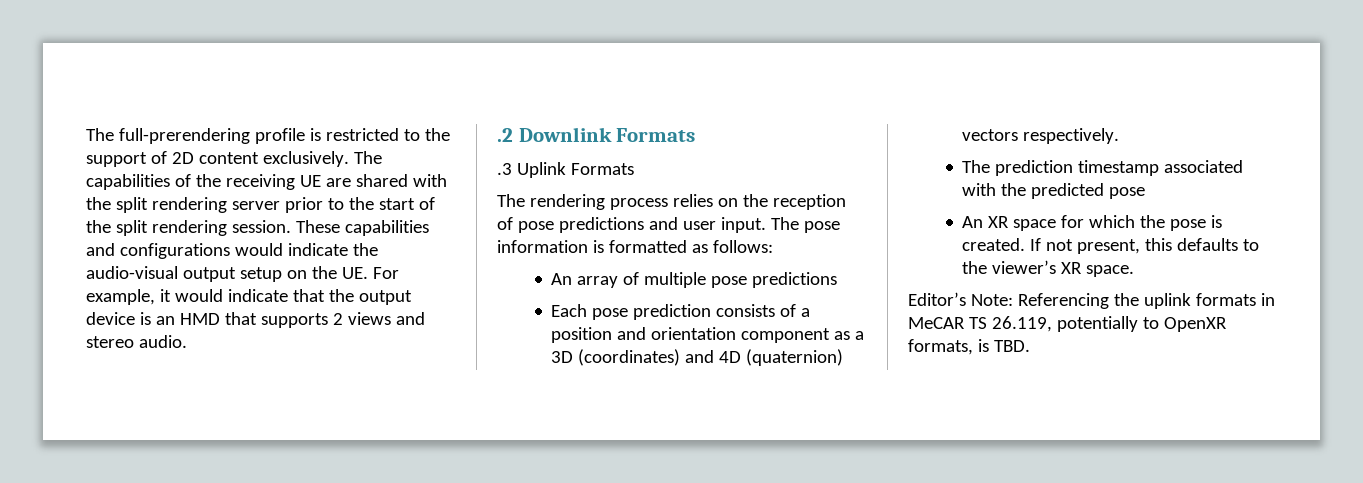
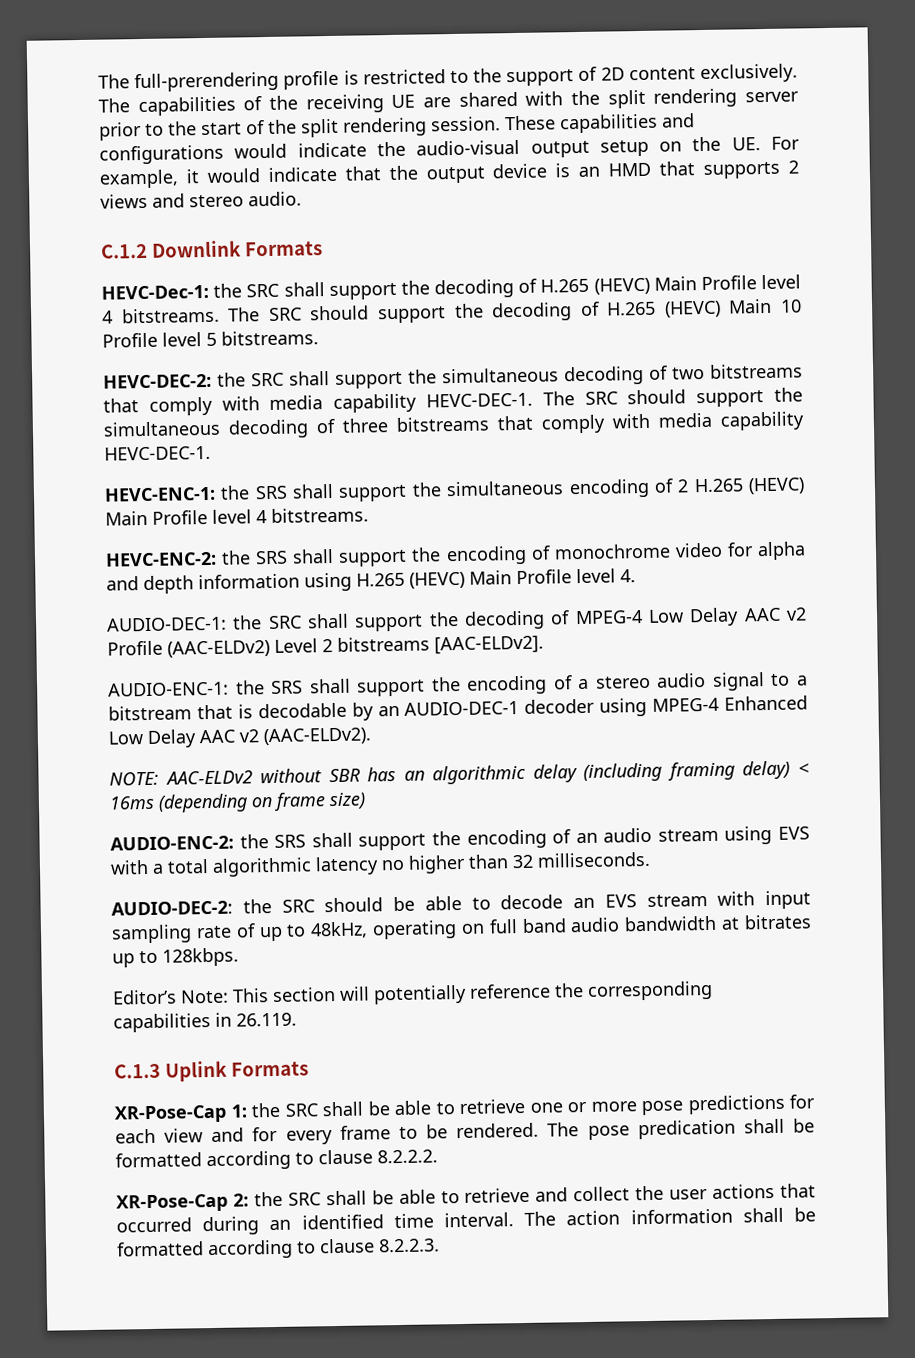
- .2 Downlink Formats
+ C.1.2 Downlink Formats
- .3 Uplink Formats
- The rendering process relies on the reception of pose predictions and user input. The pose information is formatted as follows:
- An array of multiple pose predictions
- Each pose prediction consists of a position and orientation component as a 3D (coordinates) and 4D (quaternion) vectors respectively.
- The prediction timestamp associated with the predicted pose
- An XR space for which the pose is created. If not present, this defaults to the viewer’s XR space.
- Editor’s Note: Referencing the uplink formats in MeCAR TS 26.119, potentially to OpenXR formats, is TBD.
+ HEVC-Dec-1: the SRC shall support the decoding of H.265 (HEVC) Main Profile level 4 bitstreams. The SRC should support the decoding of H.265 (HEVC) Main 10 Profile level 5 bitstreams.
+ HEVC-DEC-2: the SRC shall support the simultaneous decoding of two bitstreams that comply with media capability HEVC-DEC-1. The SRC should support the simultaneous decoding of three bitstreams that comply with media capability HEVC-DEC-1.
+ HEVC-ENC-1: the SRS shall support the simultaneous encoding of 2 H.265 (HEVC) Main Profile level 4 bitstreams.
+ HEVC-ENC-2: the SRS shall support the encoding of monochrome video for alpha and depth information using H.265 (HEVC) Main Profile level 4.
+ AUDIO-DEC-1: the SRC shall support the decoding of MPEG-4 Low Delay AAC v2 Profile (AAC-ELDv2) Level 2 bitstreams [AAC-ELDv2].
+ AUDIO-ENC-1: the SRS shall support the encoding of a stereo audio signal to a bitstream that is decodable by an AUDIO-DEC-1 decoder using MPEG-4 Enhanced Low Delay AAC v2 (AAC-ELDv2).
+ NOTE: AAC-ELDv2 without SBR has an algorithmic delay (including framing delay) < 16ms (depending on frame size)
+ AUDIO-ENC-2: the SRS shall support the encoding of an audio stream using EVS with a total algorithmic latency no higher than 32 milliseconds.
+ AUDIO-DEC-2: the SRC should be able to decode an EVS stream with input sampling rate of up to 48kHz, operating on full band audio bandwidth at bitrates up to 128kbps.
+ Editor’s Note: This section will potentially reference the corresponding capabilities in 26.119.
+ C.1.3 Uplink Formats
+ XR-Pose-Cap 1: the SRC shall be able to retrieve one or more pose predictions for each view and for every frame to be rendered. The pose predication shall be formatted according to clause 8.2.2.2.
+ XR-Pose-Cap 2: the SRC shall be able to retrieve and collect the user actions that occurred during an identified time interval. The action information shall be formatted according to clause 8.2.2.3.

